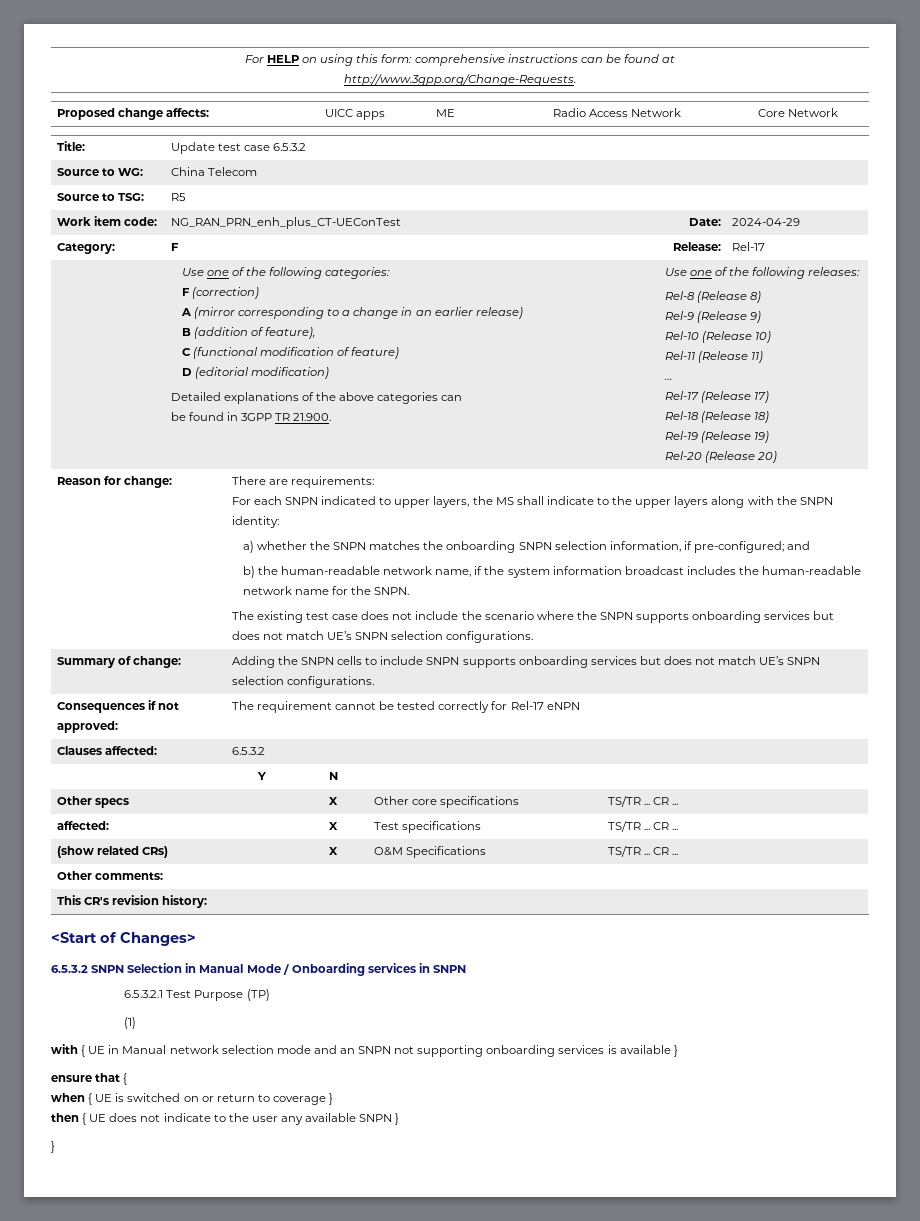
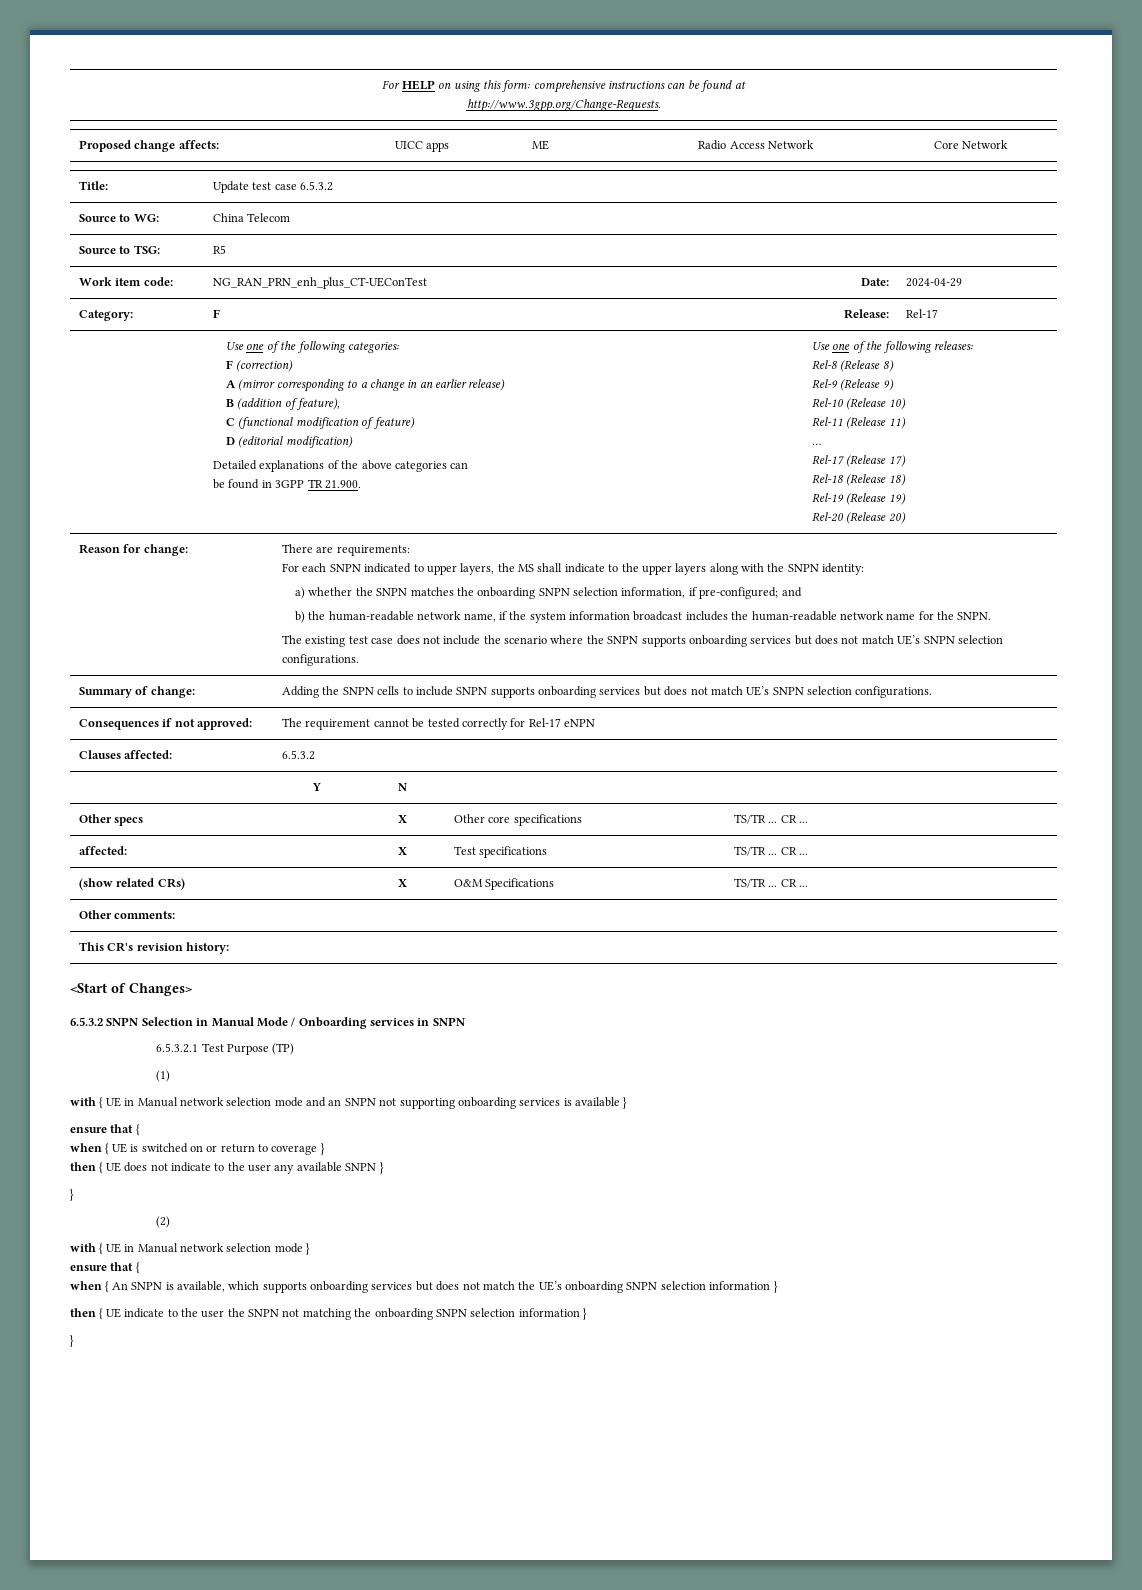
+ (2)
+ with { UE in Manual network selection mode }
+ ensure that {
+ when { An SNPN is available, which supports onboarding services but does not match the UE’s onboarding SNPN selection information }
+ then { UE indicate to the user the SNPN not matching the onboarding SNPN selection information }
+ }

